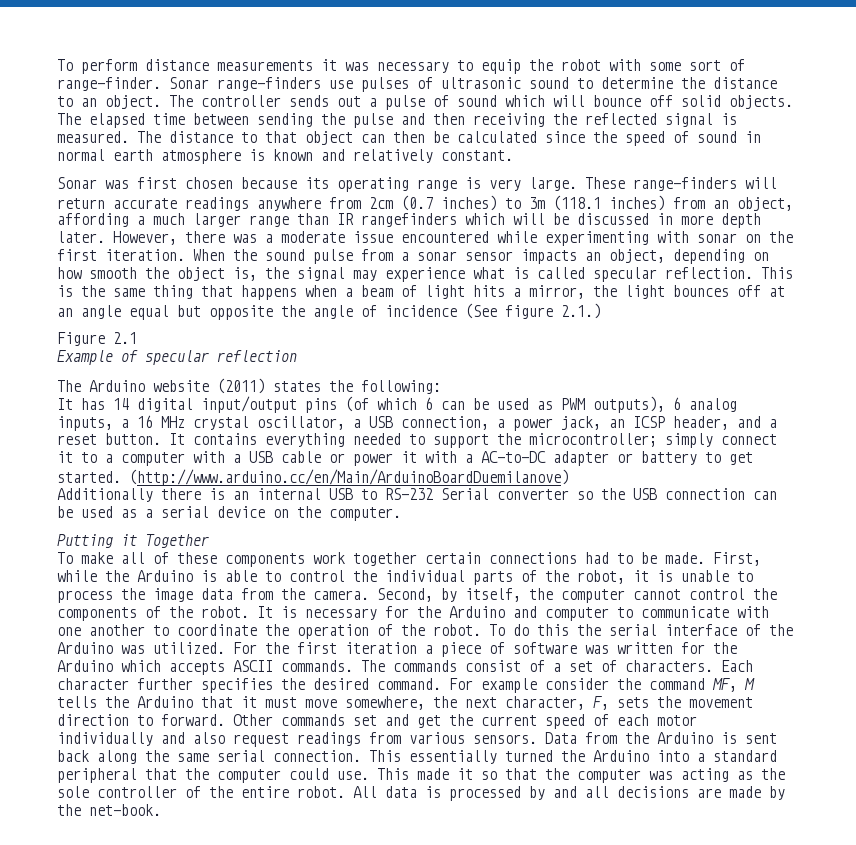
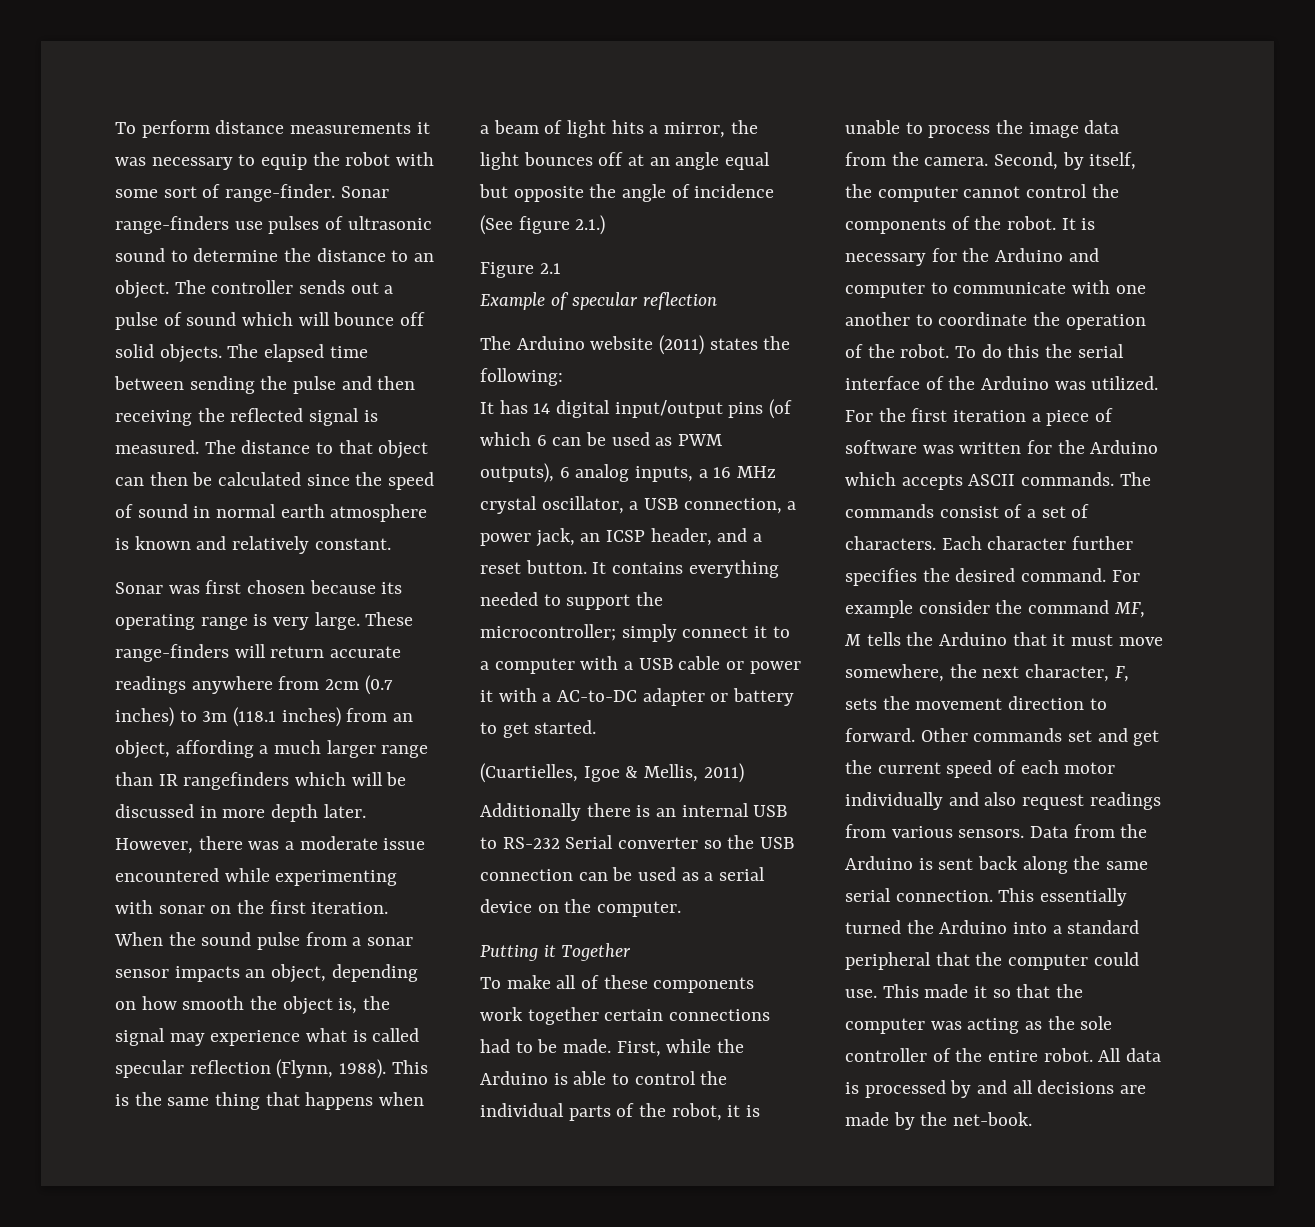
- When the sound pulse from a sonar sensor impacts an object, depending on how smooth the object is, the signal may experience what is called specular reflection.
+ When the sound pulse from a sonar sensor impacts an object, depending on how smooth the object is, the signal may experience what is called specular reflection (Flynn, 1988).
- It contains everything needed to support the microcontroller; simply connect it to a computer with a USB cable or power it with a AC-to-DC adapter or battery to get started. (http://www.arduino.cc/en/Main/ArduinoBoardDuemilanove)
+ It contains everything needed to support the microcontroller; simply connect it to a computer with a USB cable or power it with a AC-to-DC adapter or battery to get started.
+ (Cuartielles, Igoe & Mellis, 2011)

